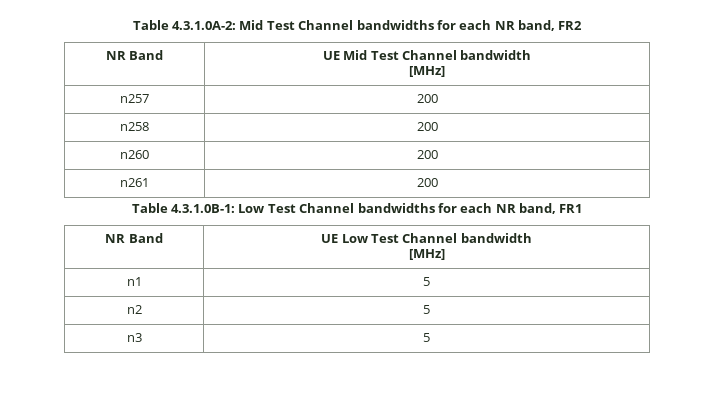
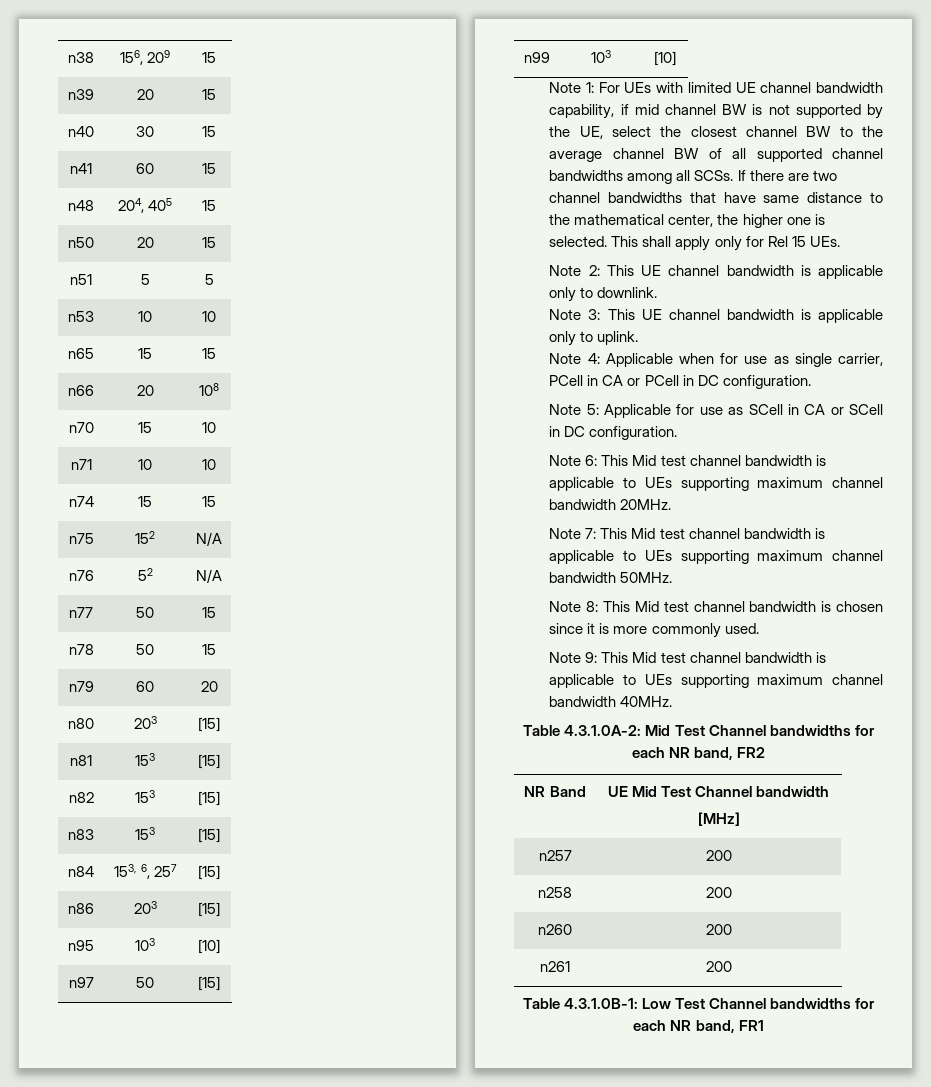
+ n38 | 156, 209 | 15
+ n39 | 20 | 15
+ n40 | 30 | 15
+ n41 | 60 | 15
+ n48 | 204, 405 | 15
+ n50 | 20 | 15
+ n51 | 5 | 5
+ n53 | 10 | 10
+ n65 | 15 | 15
+ n66 | 20 | 108
+ n70 | 15 | 10
+ n71 | 10 | 10
+ n74 | 15 | 15
+ n75 | 152 | N/A
+ n76 | 52 | N/A
+ n77 | 50 | 15
+ n78 | 50 | 15
+ n79 | 60 | 20
+ n80 | 203 | [15]
+ n81 | 153 | [15]
+ n82 | 153 | [15]
+ n83 | 153 | [15]
+ n84 | 153, 6, 257 | [15]
+ n86 | 203 | [15]
+ n95 | 103 | [10]
+ n97 | 50 | [15]
+ n99 | 103 | [10]
+ Note 1: For UEs with limited UE channel bandwidth capability, if mid channel BW is not supported by the UE, select the closest channel BW to the average channel BW of all supported channel bandwidths among all SCSs. If there are two channel bandwidths that have same distance to the mathematical center, the higher one is selected. This shall apply only for Rel 15 UEs.
+ Note 2: This UE channel bandwidth is applicable only to downlink.
+ Note 3: This UE channel bandwidth is applicable only to uplink.
+ Note 4: Applicable when for use as single carrier, PCell in CA or PCell in DC configuration.
+ Note 5: Applicable for use as SCell in CA or SCell in DC configuration.
+ Note 6: This Mid test channel bandwidth is applicable to UEs supporting maximum channel bandwidth 20MHz.
+ Note 7: This Mid test channel bandwidth is applicable to UEs supporting maximum channel bandwidth 50MHz.
+ Note 8: This Mid test channel bandwidth is chosen since it is more commonly used.
+ Note 9: This Mid test channel bandwidth is applicable to UEs supporting maximum channel bandwidth 40MHz.
- NR Band | UE Low Test Channel bandwidth
- [MHz]
- n1 | 5
- n2 | 5
- n3 | 5

